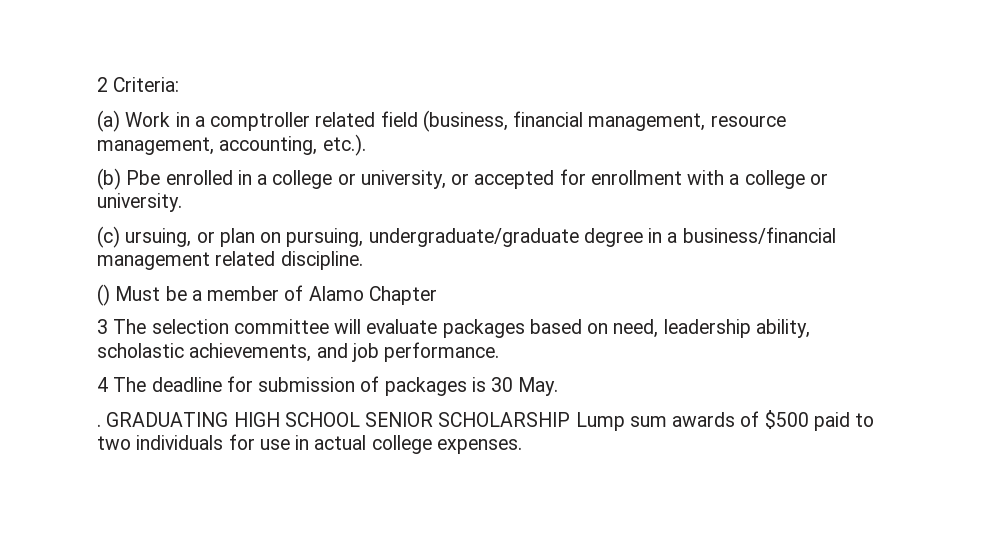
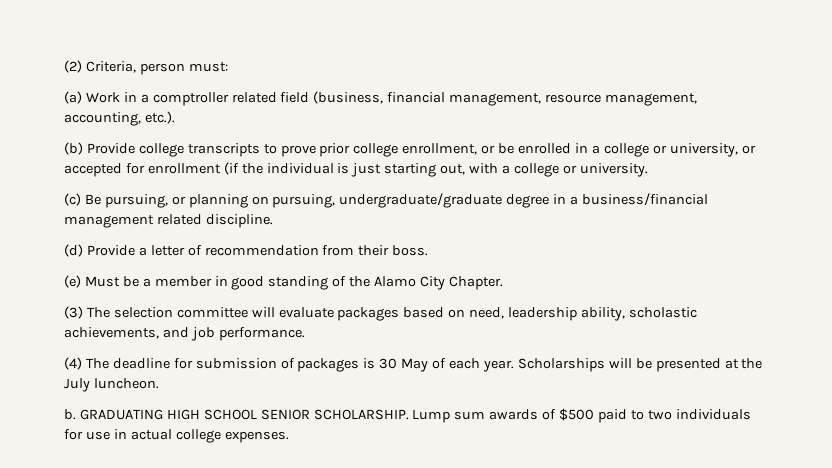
- 2 Criteria:
+ (2) Criteria, person must:
- (b) Pbe enrolled in a college or university, or accepted for enrollment with a college or university.
+ (b) Provide college transcripts to prove prior college enrollment, or be enrolled in a college or university, or accepted for enrollment (if the individual is just starting out, with a college or university.
- (c) ursuing, or plan on pursuing, undergraduate/graduate degree in a business/financial management related discipline.
+ (c) Be pursuing, or planning on pursuing, undergraduate/graduate degree in a business/financial management related discipline.
- () Must be a member of Alamo Chapter
- 3 The selection committee will evaluate packages based on need, leadership ability, scholastic achievements, and job performance.
+ (d) Provide a letter of recommendation from their boss.
+ (e) Must be a member in good standing of the Alamo City Chapter.
+ (3) The selection committee will evaluate packages based on need, leadership ability, scholastic achievements, and job performance.
- 4 The deadline for submission of packages is 30 May.
- .
+ (4) The deadline for submission of packages is 30 May of each year. Scholarships will be presented at the July luncheon.
+ b.
- GRADUATING HIGH SCHOOL SENIOR SCHOLARSHIP Lump sum awards of $500 paid to two individuals for use in actual college expenses.
+ GRADUATING HIGH SCHOOL SENIOR SCHOLARSHIP. Lump sum awards of $500 paid to two individuals for use in actual college expenses.

